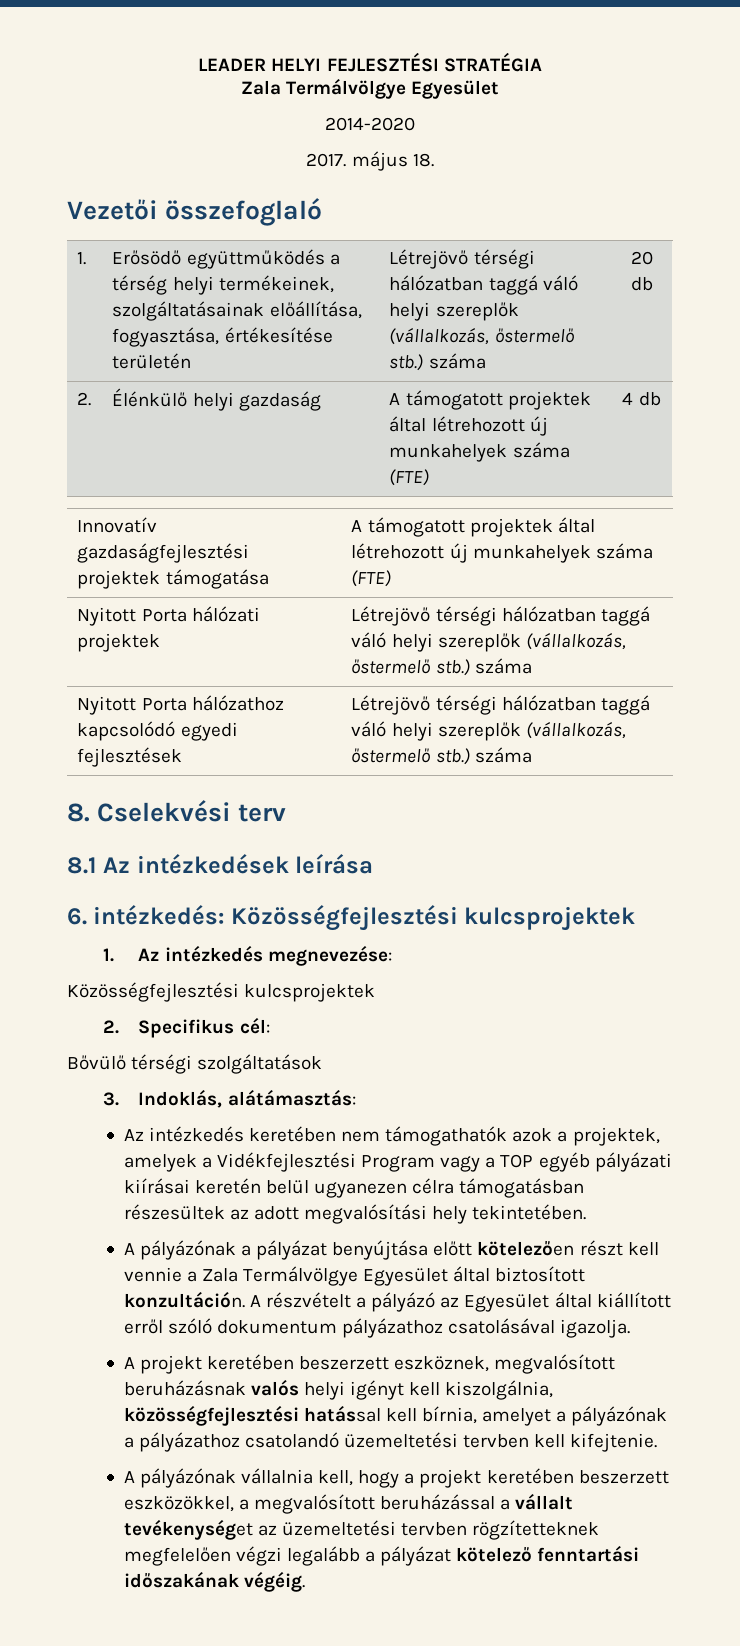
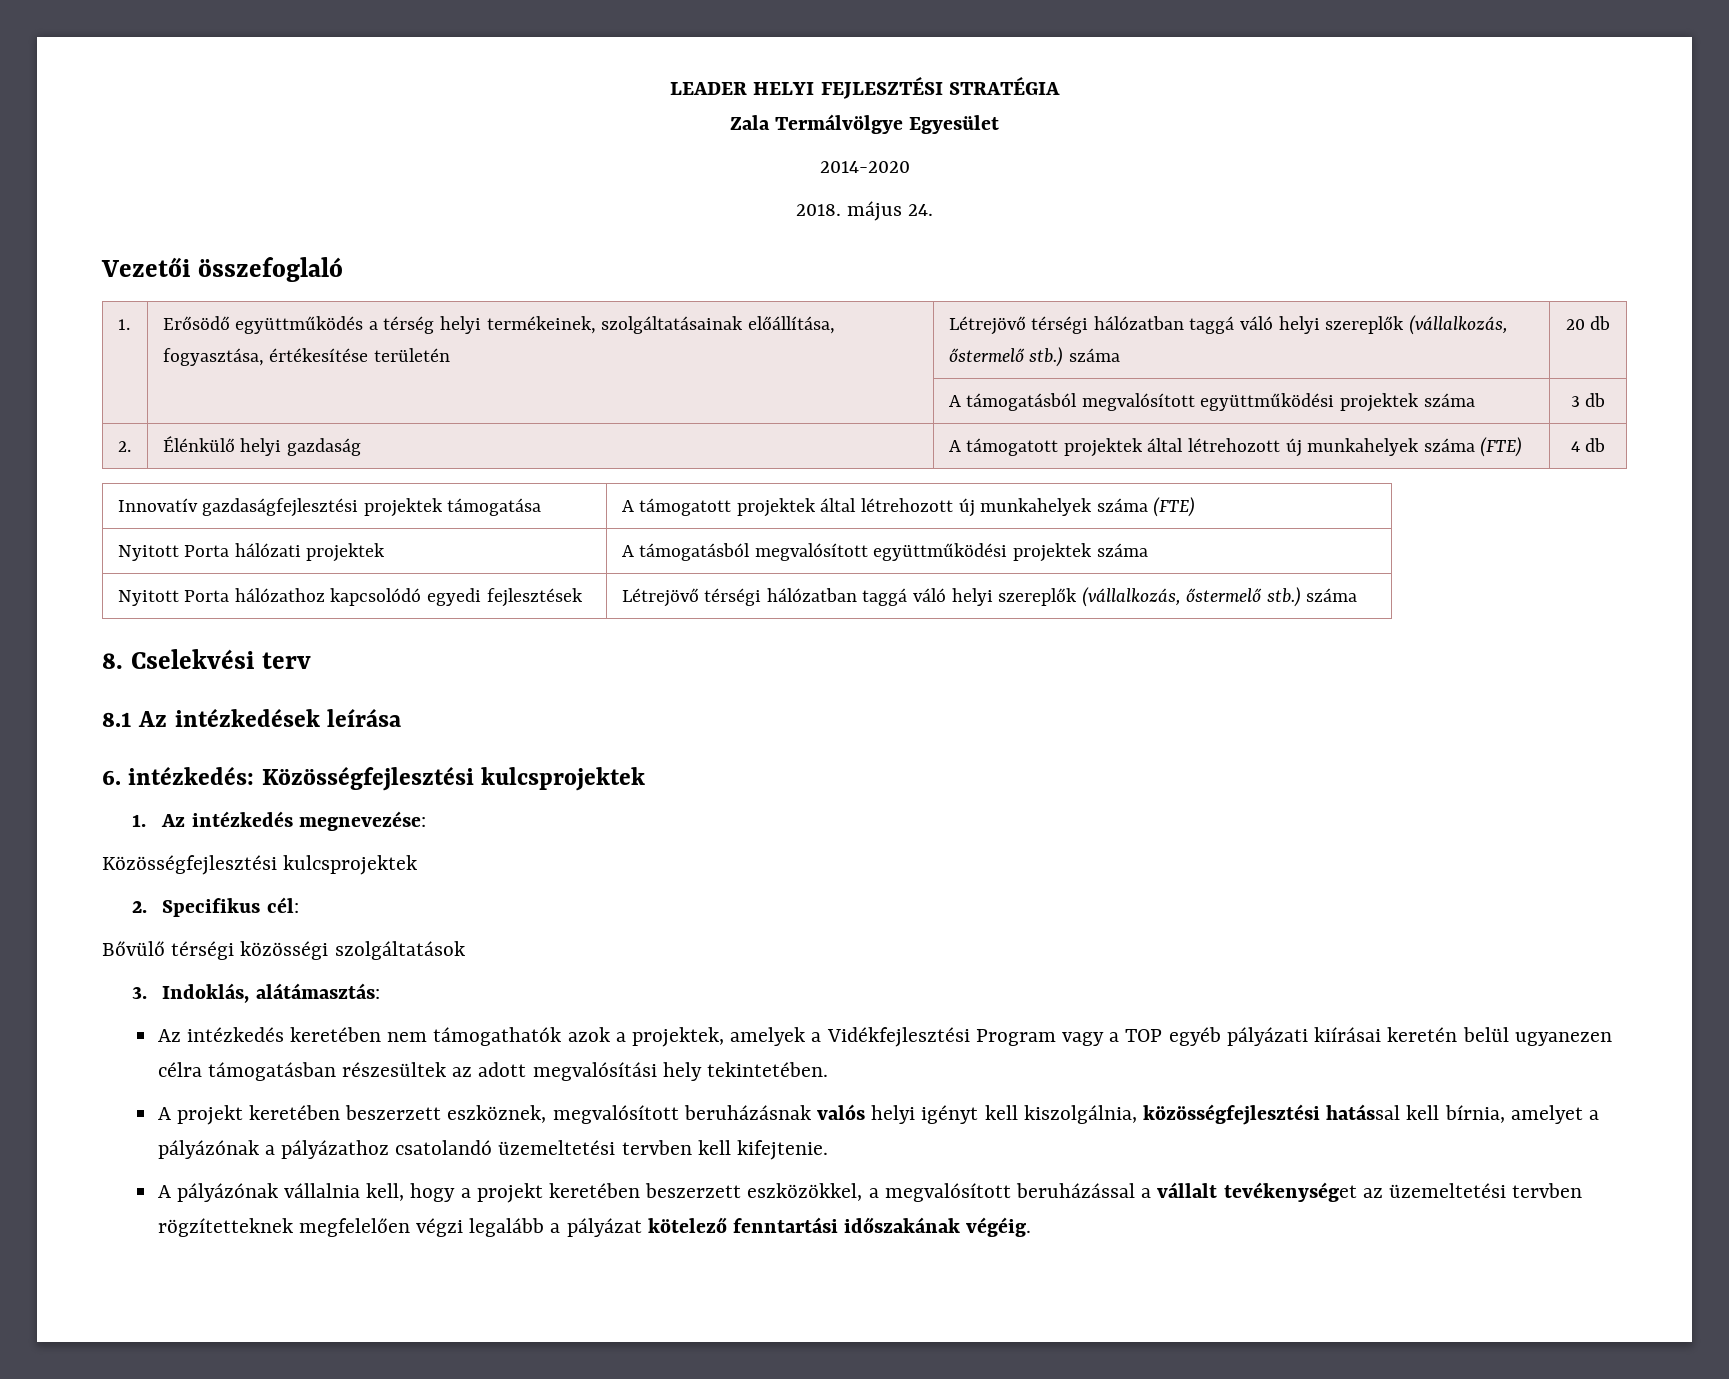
- 2017. május 18.
+ 2018. május 24.
+ | | A támogatásból megvalósított együttműködési projektek száma | 3 db
- Nyitott Porta hálózati projektek | Létrejövő térségi hálózatban taggá váló helyi szereplők (vállalkozás, őstermelő stb.) száma
+ Nyitott Porta hálózati projektek | A támogatásból megvalósított együttműködési projektek száma
- Bővülő térségi szolgáltatások
+ Bővülő térségi közösségi szolgáltatások
- A pályázónak a pályázat benyújtása előtt kötelezően részt kell vennie a Zala Termálvölgye Egyesület által biztosított konzultáción. A részvételt a pályázó az Egyesület által kiállított erről szóló dokumentum pályázathoz csatolásával igazolja.

